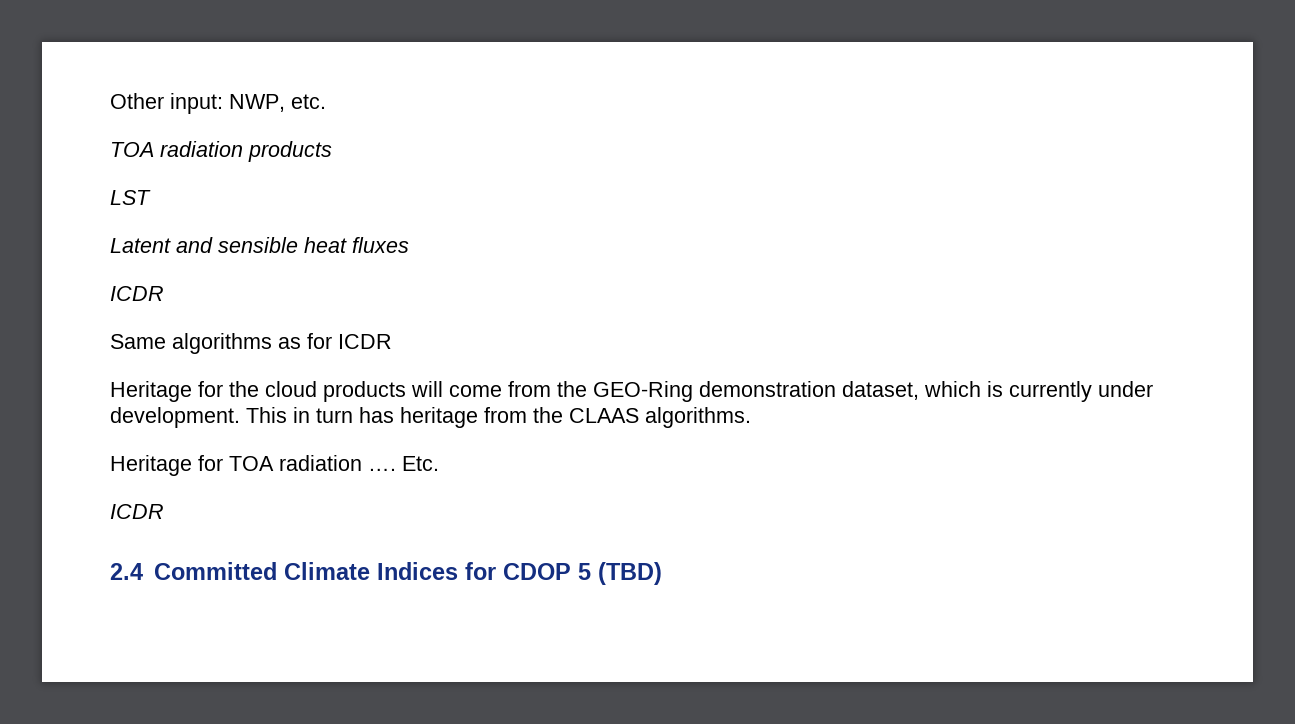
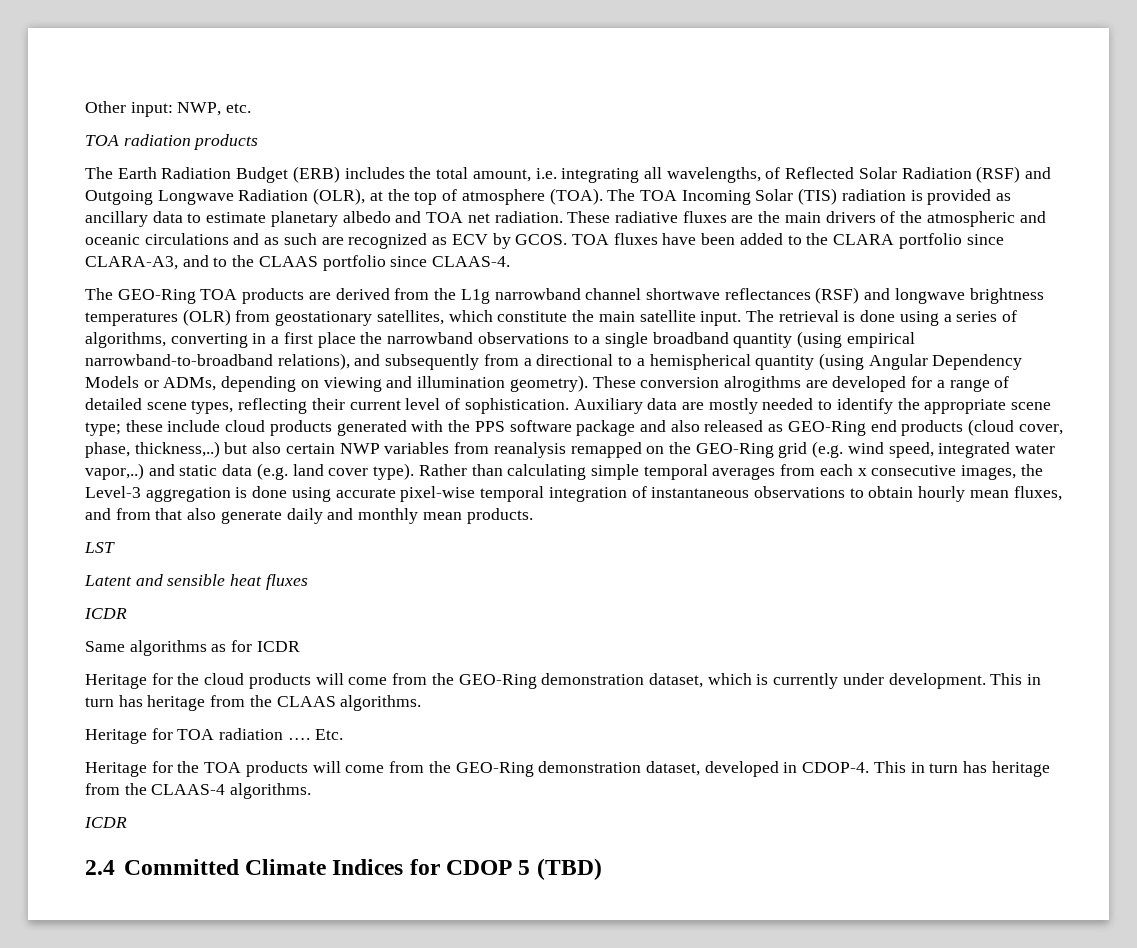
+ The Earth Radiation Budget (ERB) includes the total amount, i.e. integrating all wavelengths, of Reflected Solar Radiation (RSF) and Outgoing Longwave Radiation (OLR), at the top of atmosphere (TOA). The TOA Incoming Solar (TIS) radiation is provided as ancillary data to estimate planetary albedo and TOA net radiation. These radiative fluxes are the main drivers of the atmospheric and oceanic circulations and as such are recognized as ECV by GCOS. TOA fluxes have been added to the CLARA portfolio since CLARA-A3, and to the CLAAS portfolio since CLAAS-4.
+ The GEO-Ring TOA products are derived from the L1g narrowband channel shortwave reflectances (RSF) and longwave brightness temperatures (OLR) from geostationary satellites, which constitute the main satellite input. The retrieval is done using a series of algorithms, converting in a first place the narrowband observations to a single broadband quantity (using empirical narrowband-to-broadband relations), and subsequently from a directional to a hemispherical quantity (using Angular Dependency Models or ADMs, depending on viewing and illumination geometry). These conversion alrogithms are developed for a range of detailed scene types, reflecting their current level of sophistication. Auxiliary data are mostly needed to identify the appropriate scene type; these include cloud products generated with the PPS software package and also released as GEO-Ring end products (cloud cover, phase, thickness,..) but also certain NWP variables from reanalysis remapped on the GEO-Ring grid (e.g. wind speed, integrated water vapor,..) and static data (e.g. land cover type). Rather than calculating simple temporal averages from each x consecutive images, the Level-3 aggregation is done using accurate pixel-wise temporal integration of instantaneous observations to obtain hourly mean fluxes, and from that also generate daily and monthly mean products.
+ Heritage for the TOA products will come from the GEO-Ring demonstration dataset, developed in CDOP-4. This in turn has heritage from the CLAAS-4 algorithms.

